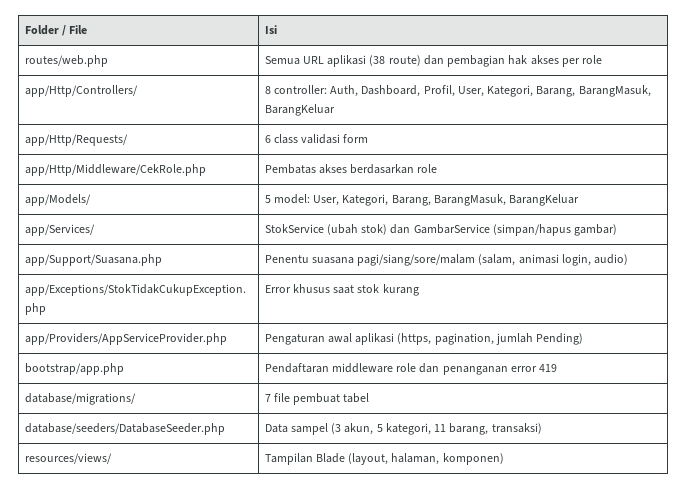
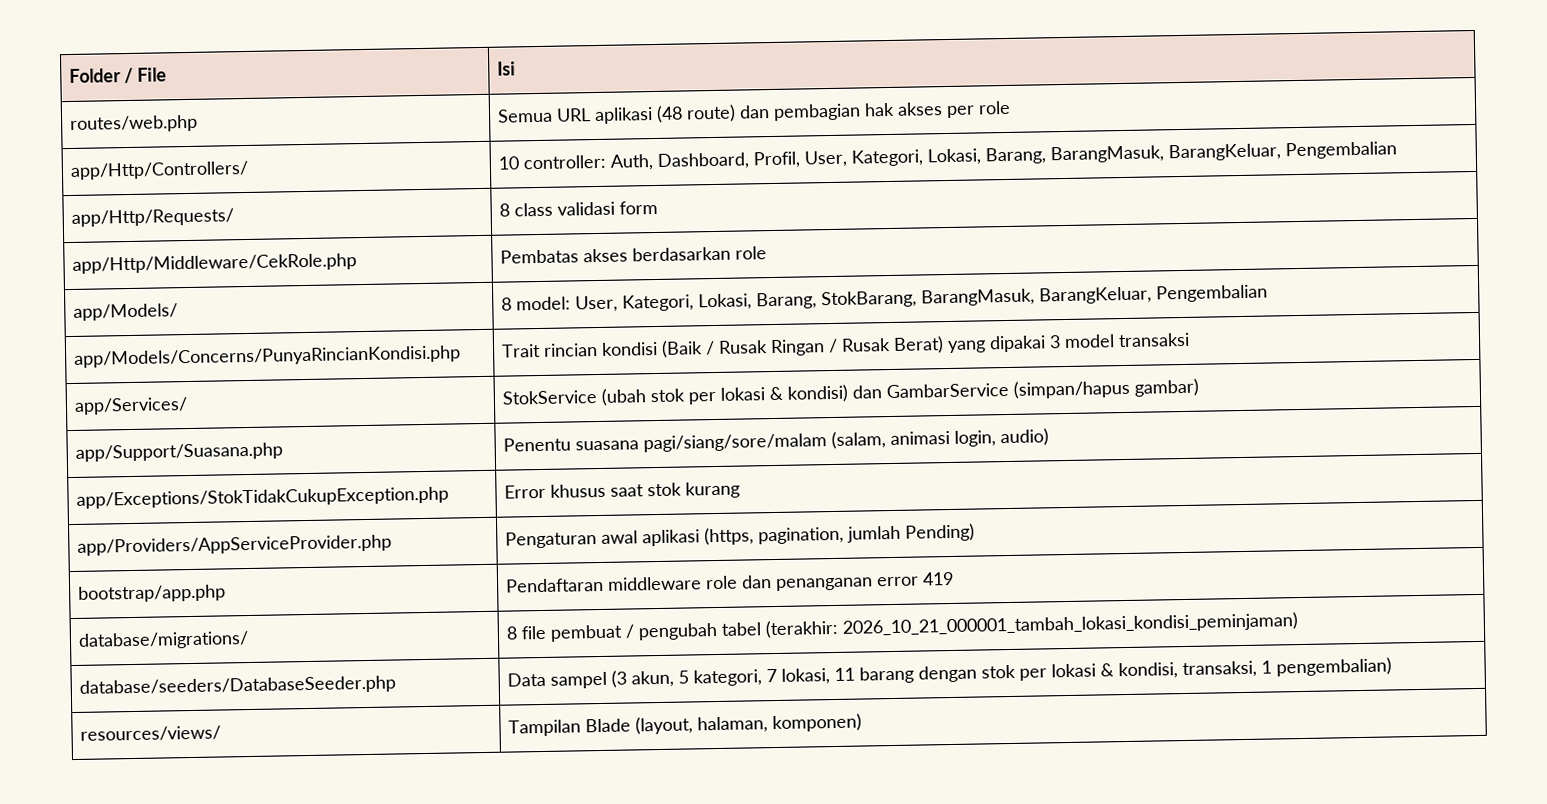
- routes/web.php | Semua URL aplikasi (38 route) dan pembagian hak akses per role
+ routes/web.php | Semua URL aplikasi (48 route) dan pembagian hak akses per role
- app/Http/Controllers/ | 8 controller: Auth, Dashboard, Profil, User, Kategori, Barang, BarangMasuk, BarangKeluar
+ app/Http/Controllers/ | 10 controller: Auth, Dashboard, Profil, User, Kategori, Lokasi, Barang, BarangMasuk, BarangKeluar, Pengembalian
- app/Http/Requests/ | 6 class validasi form
+ app/Http/Requests/ | 8 class validasi form
- app/Models/ | 5 model: User, Kategori, Barang, BarangMasuk, BarangKeluar
- app/Services/ | StokService (ubah stok) dan GambarService (simpan/hapus gambar)
+ app/Models/ | 8 model: User, Kategori, Lokasi, Barang, StokBarang, BarangMasuk, BarangKeluar, Pengembalian
+ app/Models/Concerns/PunyaRincianKondisi.php | Trait rincian kondisi (Baik / Rusak Ringan / Rusak Berat) yang dipakai 3 model transaksi
+ app/Services/ | StokService (ubah stok per lokasi & kondisi) dan GambarService (simpan/hapus gambar)
- database/migrations/ | 7 file pembuat tabel
+ database/migrations/ | 8 file pembuat / pengubah tabel (terakhir: 2026_10_21_000001_tambah_lokasi_kondisi_peminjaman)
- database/seeders/DatabaseSeeder.php | Data sampel (3 akun, 5 kategori, 11 barang, transaksi)
+ database/seeders/DatabaseSeeder.php | Data sampel (3 akun, 5 kategori, 7 lokasi, 11 barang dengan stok per lokasi & kondisi, transaksi, 1 pengembalian)

